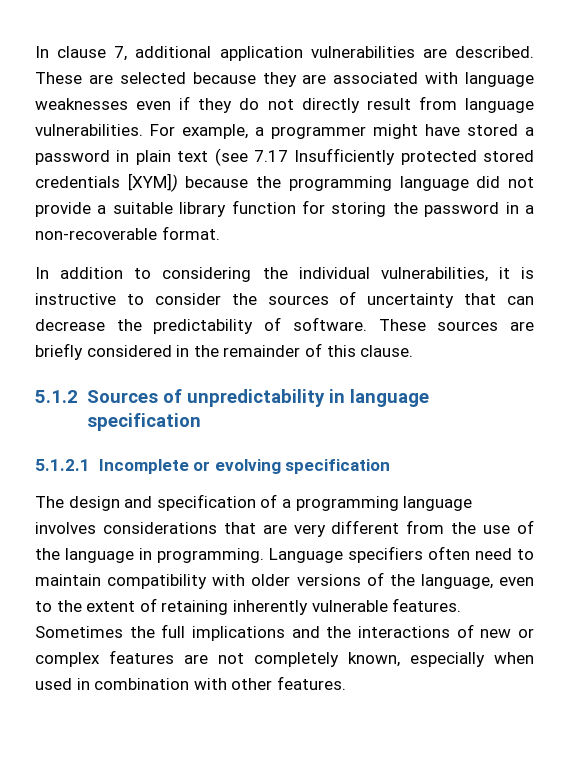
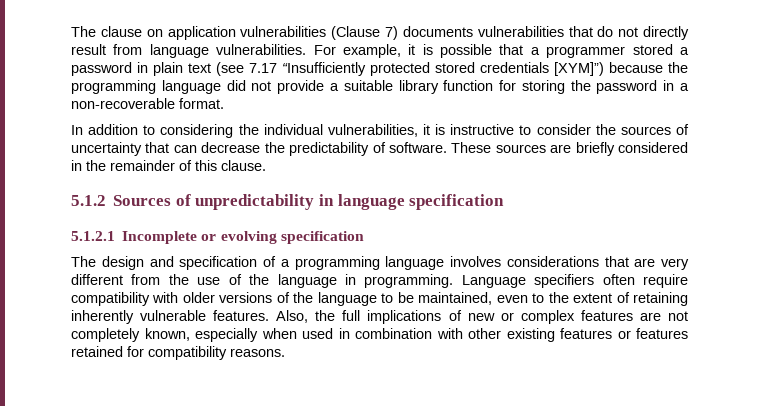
- In clause 7, additional application vulnerabilities are described. These are selected because they are associated with language weaknesses even if they do not directly result from language vulnerabilities.
+ The clause on application vulnerabilities (Clause 7) documents vulnerabilities that do not directly result from language vulnerabilities.
- For example, a programmer might have stored a password in plain text (see 7.17 Insufficiently protected stored credentials [XYM]) because the programming language did not provide a suitable library function for storing the password in a non-recoverable format.
+ For example, it is possible that a programmer stored a password in plain text (see 7.17 “Insufficiently protected stored credentials [XYM]”) because the programming language did not provide a suitable library function for storing the password in a non-recoverable format.
- Language specifiers often need to maintain compatibility with older versions of the language, even to the extent of retaining inherently vulnerable features.
+ Language specifiers often require compatibility with older versions of the language to be maintained, even to the extent of retaining inherently vulnerable features.
- Sometimes the full implications and the interactions of new or complex features are not completely known, especially when used in combination with other features.
+ Also, the full implications of new or complex features are not completely known, especially when used in combination with other existing features or features retained for compatibility reasons.

